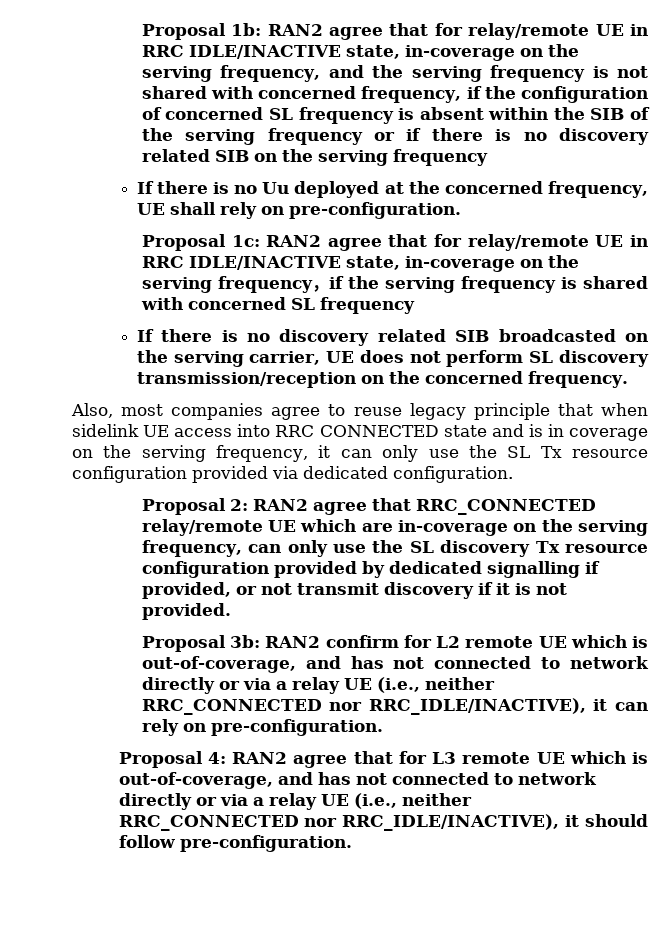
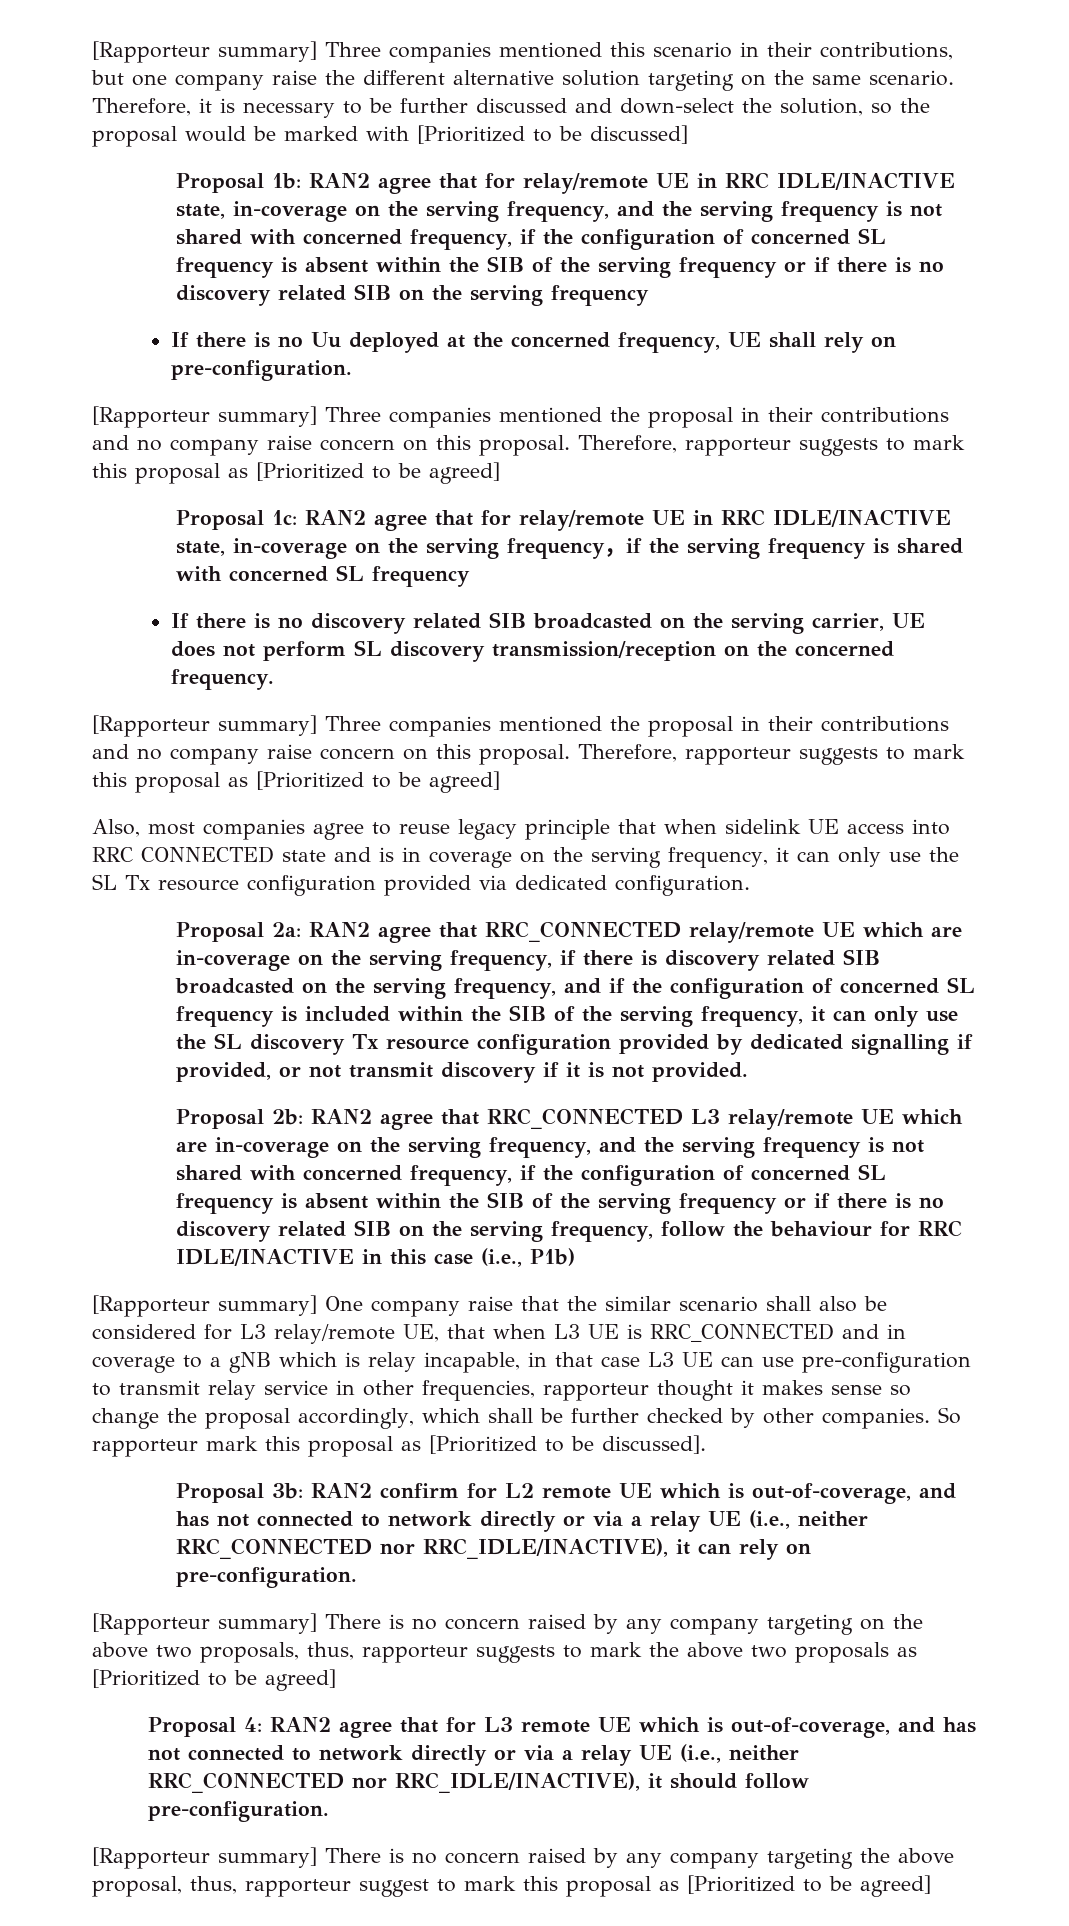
+ [Rapporteur summary] Three companies mentioned this scenario in their contributions, but one company raise the different alternative solution targeting on the same scenario. Therefore, it is necessary to be further discussed and down-select the solution, so the proposal would be marked with [Prioritized to be discussed]
  If there is no Uu deployed at the concerned frequency, UE shall rely on pre-configuration.
+ [Rapporteur summary] Three companies mentioned the proposal in their contributions and no company raise concern on this proposal. Therefore, rapporteur suggests to mark this proposal as [Prioritized to be agreed]
  If there is no discovery related SIB broadcasted on the serving carrier, UE does not perform SL discovery transmission/reception on the concerned frequency.
+ [Rapporteur summary] Three companies mentioned the proposal in their contributions and no company raise concern on this proposal. Therefore, rapporteur suggests to mark this proposal as [Prioritized to be agreed]
- Proposal 2: RAN2 agree that RRC_CONNECTED relay/remote UE which are in-coverage on the serving frequency, can only use the SL discovery Tx resource configuration provided by dedicated signalling if provided, or not transmit discovery if it is not provided.
+ Proposal 2a: RAN2 agree that RRC_CONNECTED relay/remote UE which are in-coverage on the serving frequency, if there is discovery related SIB broadcasted on the serving frequency, and if the configuration of concerned SL frequency is included within the SIB of the serving frequency, it can only use the SL discovery Tx resource configuration provided by dedicated signalling if provided, or not transmit discovery if it is not provided.
+ Proposal 2b: RAN2 agree that RRC_CONNECTED L3 relay/remote UE which are in-coverage on the serving frequency, and the serving frequency is not shared with concerned frequency, if the configuration of concerned SL frequency is absent within the SIB of the serving frequency or if there is no discovery related SIB on the serving frequency, follow the behaviour for RRC IDLE/INACTIVE in this case (i.e., P1b)
+ [Rapporteur summary] One company raise that the similar scenario shall also be considered for L3 relay/remote UE, that when L3 UE is RRC_CONNECTED and in coverage to a gNB which is relay incapable, in that case L3 UE can use pre-configuration to transmit relay service in other frequencies, rapporteur thought it makes sense so change the proposal accordingly, which shall be further checked by other companies. So rapporteur mark this proposal as [Prioritized to be discussed].
+ [Rapporteur summary] There is no concern raised by any company targeting on the above two proposals, thus, rapporteur suggests to mark the above two proposals as [Prioritized to be agreed]
+ [Rapporteur summary] There is no concern raised by any company targeting the above proposal, thus, rapporteur suggest to mark this proposal as [Prioritized to be agreed]

